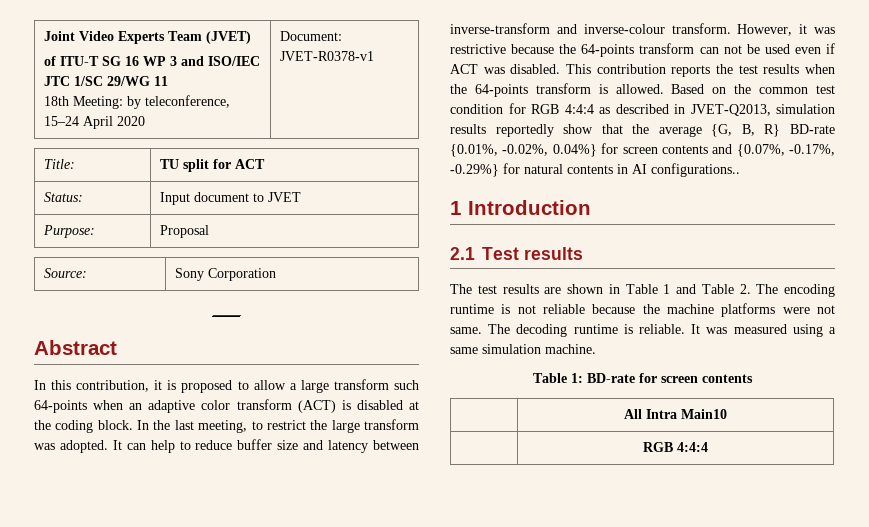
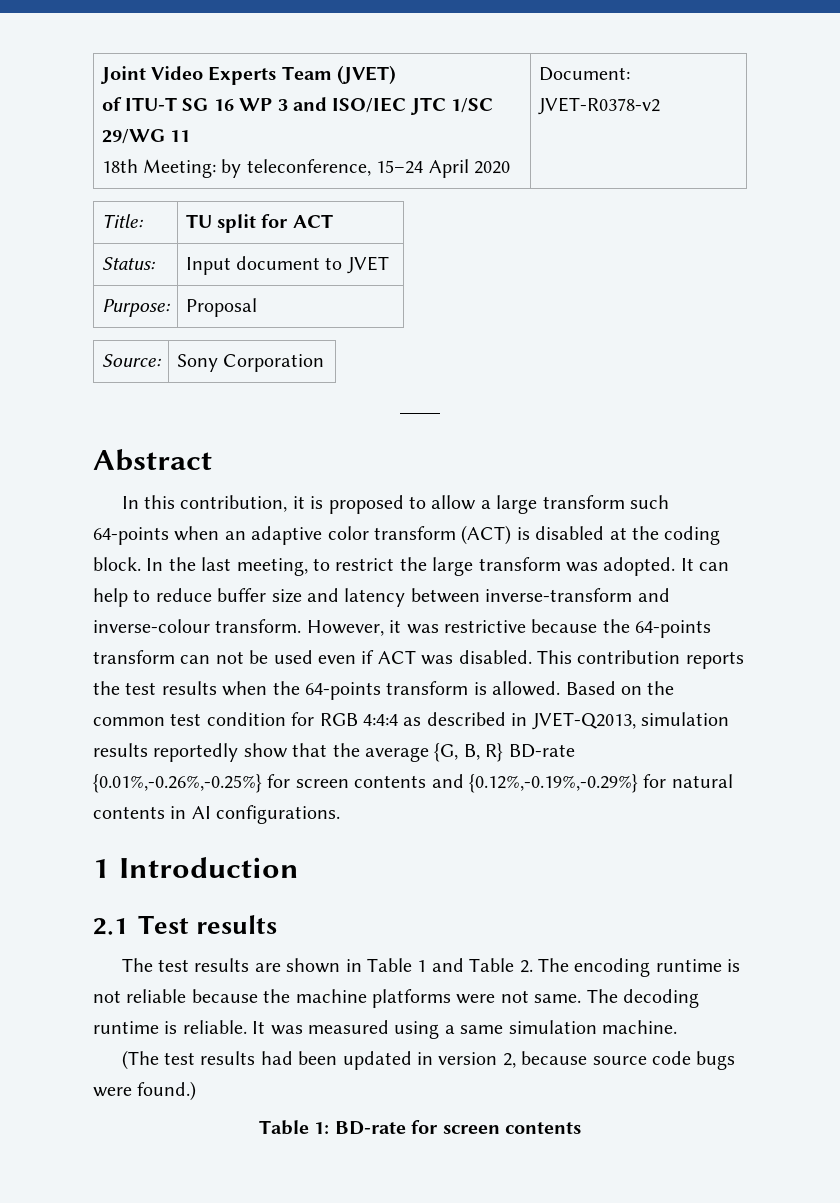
  Joint Video Experts Team (JVET)
  of ITU-T SG 16 WP 3 and ISO/IEC JTC 1/SC 29/WG 11
- 18th Meeting: by teleconference, 15–24 April 2020 | Document: JVET-R0378-v1
+ 18th Meeting: by teleconference, 15–24 April 2020 | Document: JVET-R0378-v2
- Based on the common test condition for RGB 4:4:4 as described in JVET-Q2013, simulation results reportedly show that the average {G, B, R} BD-rate {0.01%, -0.02%, 0.04%} for screen contents and {0.07%, -0.17%, -0.29%} for natural contents in AI configurations..
+ Based on the common test condition for RGB 4:4:4 as described in JVET-Q2013, simulation results reportedly show that the average {G, B, R} BD-rate {0.01%,-0.26%,-0.25%} for screen contents and {0.12%,-0.19%,-0.29%} for natural contents in AI configurations.
+ (The test results had been updated in version 2, because source code bugs were found.)
- | All Intra Main10
- | RGB 4:4:4

